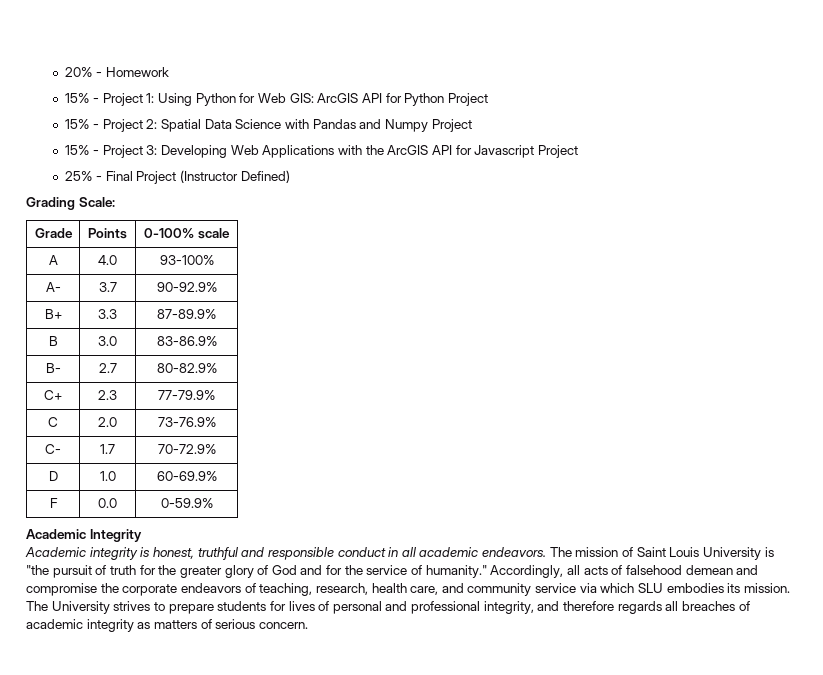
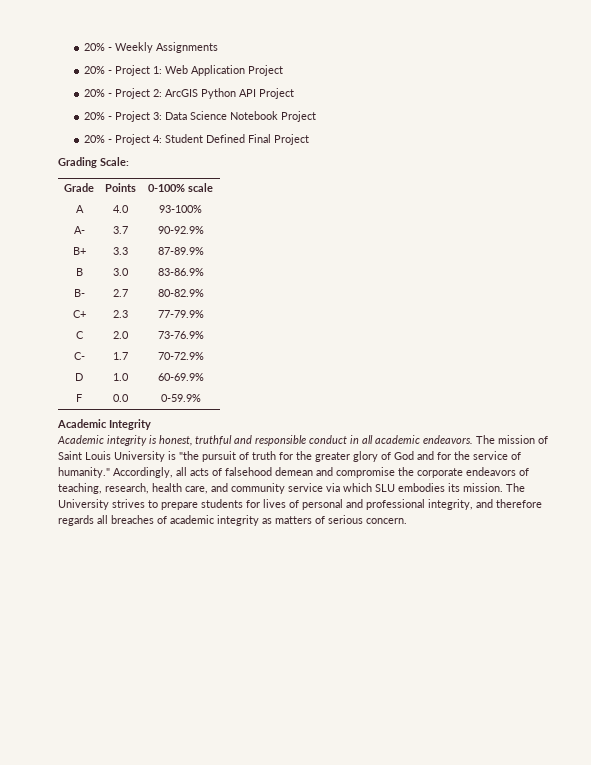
- 20% - Homework
- 15% - Project 1: Using Python for Web GIS: ArcGIS API for Python Project
- 15% - Project 2: Spatial Data Science with Pandas and Numpy Project
- 15% - Project 3: Developing Web Applications with the ArcGIS API for Javascript Project
- 25% - Final Project (Instructor Defined)
+ 20% - Weekly Assignments
+ 20% - Project 1: Web Application Project
+ 20% - Project 2: ArcGIS Python API Project
+ 20% - Project 3: Data Science Notebook Project
+ 20% - Project 4: Student Defined Final Project

